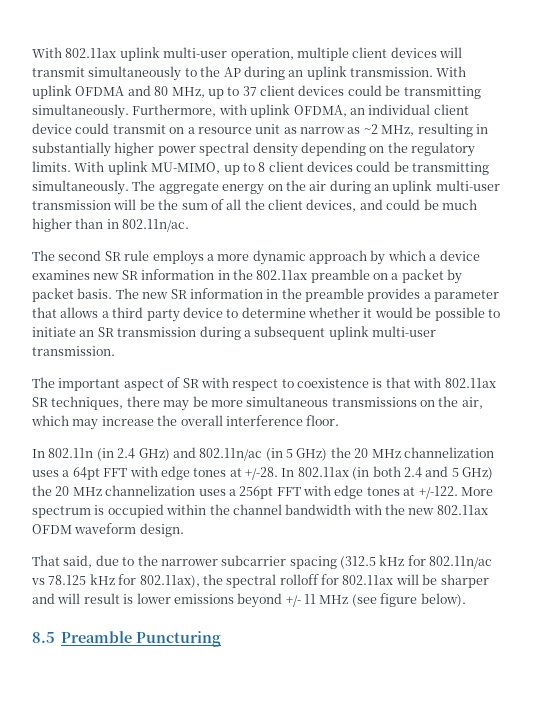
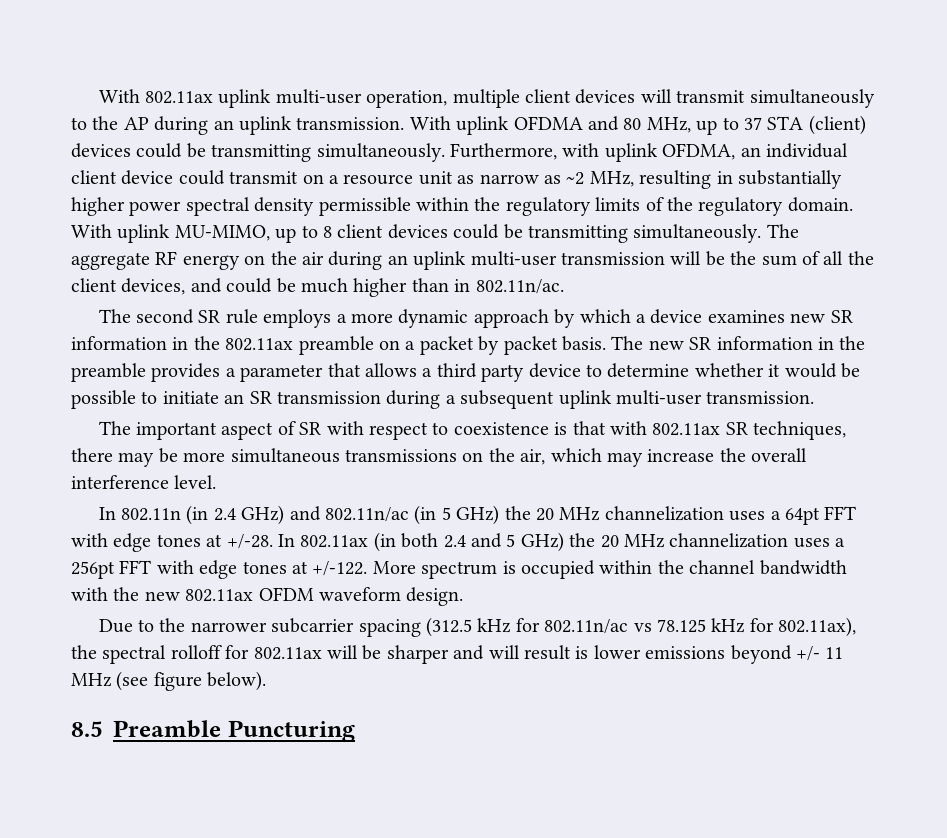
- With uplink OFDMA and 80 MHz, up to 37 client devices could be transmitting simultaneously.
+ With uplink OFDMA and 80 MHz, up to 37 STA (client) devices could be transmitting simultaneously.
- Furthermore, with uplink OFDMA, an individual client device could transmit on a resource unit as narrow as ~2 MHz, resulting in substantially higher power spectral density depending on the regulatory limits.
+ Furthermore, with uplink OFDMA, an individual client device could transmit on a resource unit as narrow as ~2 MHz, resulting in substantially higher power spectral density permissible within the regulatory limits of the regulatory domain.
- The aggregate energy on the air during an uplink multi-user transmission will be the sum of all the client devices, and could be much higher than in 802.11n/ac.
+ The aggregate RF energy on the air during an uplink multi-user transmission will be the sum of all the client devices, and could be much higher than in 802.11n/ac.
- The important aspect of SR with respect to coexistence is that with 802.11ax SR techniques, there may be more simultaneous transmissions on the air, which may increase the overall interference floor.
+ The important aspect of SR with respect to coexistence is that with 802.11ax SR techniques, there may be more simultaneous transmissions on the air, which may increase the overall interference level.
- That said, due to the narrower subcarrier spacing (312.5 kHz for 802.11n/ac vs 78.125 kHz for 802.11ax), the spectral rolloff for 802.11ax will be sharper and will result is lower emissions beyond +/- 11 MHz (see figure below).
+ Due to the narrower subcarrier spacing (312.5 kHz for 802.11n/ac vs 78.125 kHz for 802.11ax), the spectral rolloff for 802.11ax will be sharper and will result is lower emissions beyond +/- 11 MHz (see figure below).

